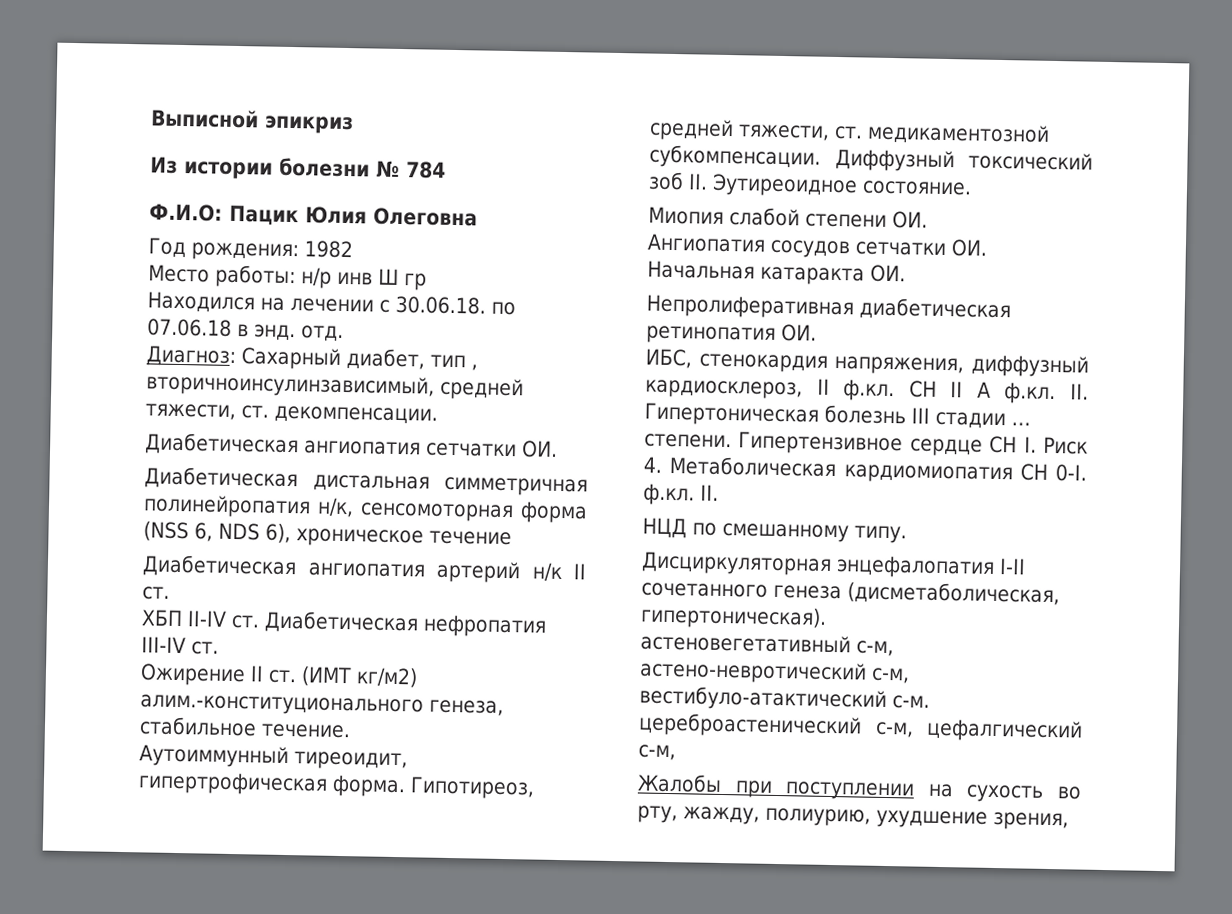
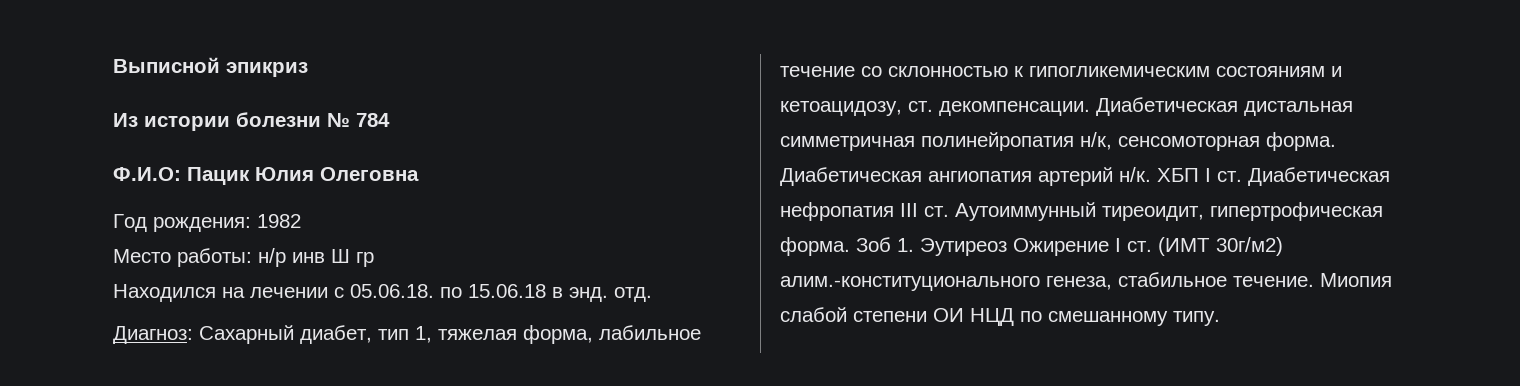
- Находился на лечении с 30.06.18. по 07.06.18 в энд. отд.
+ Находился на лечении с 05.06.18. по 15.06.18 в энд. отд.
- Диагноз: Сахарный диабет, тип , вторичноинсулинзависимый, средней тяжести, ст. декомпенсации.
- Диабетическая ангиопатия сетчатки ОИ.
- Диабетическая дистальная симметричная полинейропатия н/к, сенсомоторная форма (NSS 6, NDS 6), хроническое течение
- Диабетическая ангиопатия артерий н/к II ст.
- ХБП II-IV ст. Диабетическая нефропатия III-IV ст.
- Ожирение II ст. (ИМТ кг/м2) алим.-конституционального генеза, стабильное течение.
- Аутоиммунный тиреоидит, гипертрофическая форма. Гипотиреоз, средней тяжести, ст. медикаментозной субкомпенсации. Диффузный токсический зоб II. Эутиреоидное состояние.
- Миопия слабой степени ОИ.
- Ангиопатия сосудов сетчатки ОИ. Начальная катаракта ОИ.
- Непролиферативная диабетическая ретинопатия ОИ.
- ИБС, стенокардия напряжения, диффузный кардиосклероз, II ф.кл. СН II А ф.кл. II. Гипертоническая болезнь III стадии … степени. Гипертензивное сердце СН I. Риск 4. Метаболическая кардиомиопатия СН 0-I. ф.кл. II.
- НЦД по смешанному типу.
- Дисциркуляторная энцефалопатия I-II сочетанного генеза (дисметаболическая, гипертоническая).
- астеновегетативный с-м, астено-невротический с-м, вестибуло-атактический с-м. цереброастенический с-м, цефалгический с-м,
- Жалобы при поступлении на сухость во рту, жажду, полиурию, ухудшение зрения,
+ Диагноз: Сахарный диабет, тип 1, тяжелая форма, лабильное течение со склонностью к гипогликемическим состояниям и кетоацидозу, ст. декомпенсации. Диабетическая дистальная симметричная полинейропатия н/к, сенсомоторная форма. Диабетическая ангиопатия артерий н/к. ХБП I ст. Диабетическая нефропатия III ст. Аутоиммунный тиреоидит, гипертрофическая форма. Зоб 1. Эутиреоз Ожирение I ст. (ИМТ 30г/м2) алим.-конституционального генеза, стабильное течение. Миопия слабой степени ОИ НЦД по смешанному типу.

